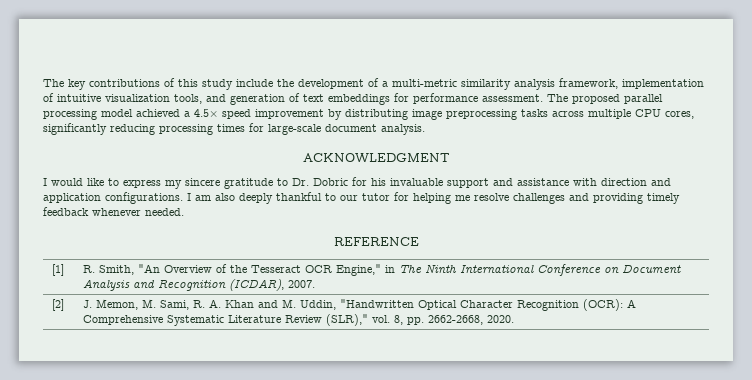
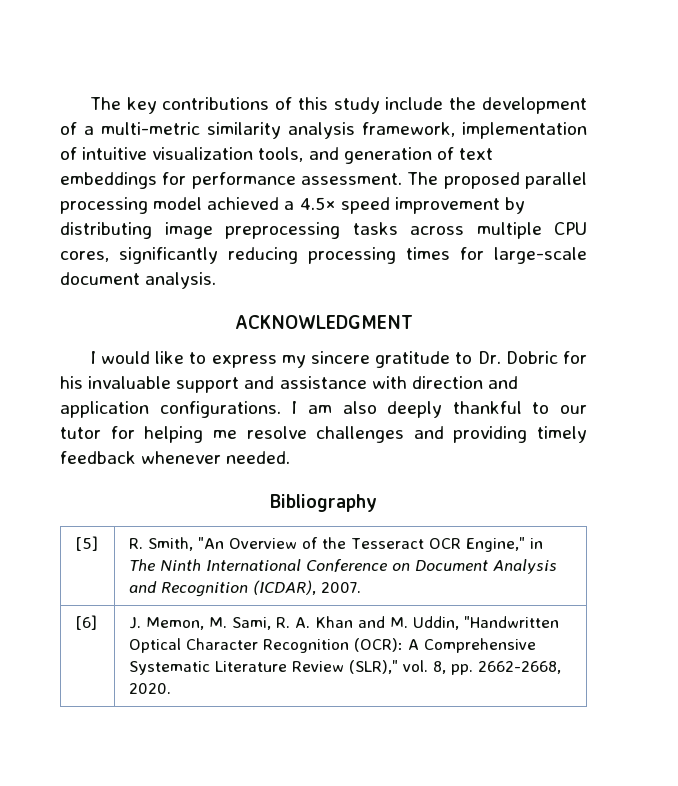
- REFERENCE
- [1] | R. Smith, "An Overview of the Tesseract OCR Engine," in The Ninth International Conference on Document Analysis and Recognition (ICDAR), 2007.
+ Bibliography
+ [5] | R. Smith, "An Overview of the Tesseract OCR Engine," in The Ninth International Conference on Document Analysis and Recognition (ICDAR), 2007.
- [2] | J. Memon, M. Sami, R. A. Khan and M. Uddin, "Handwritten Optical Character Recognition (OCR): A Comprehensive Systematic Literature Review (SLR)," vol. 8, pp. 2662-2668, 2020.
+ [6] | J. Memon, M. Sami, R. A. Khan and M. Uddin, "Handwritten Optical Character Recognition (OCR): A Comprehensive Systematic Literature Review (SLR)," vol. 8, pp. 2662-2668, 2020.

